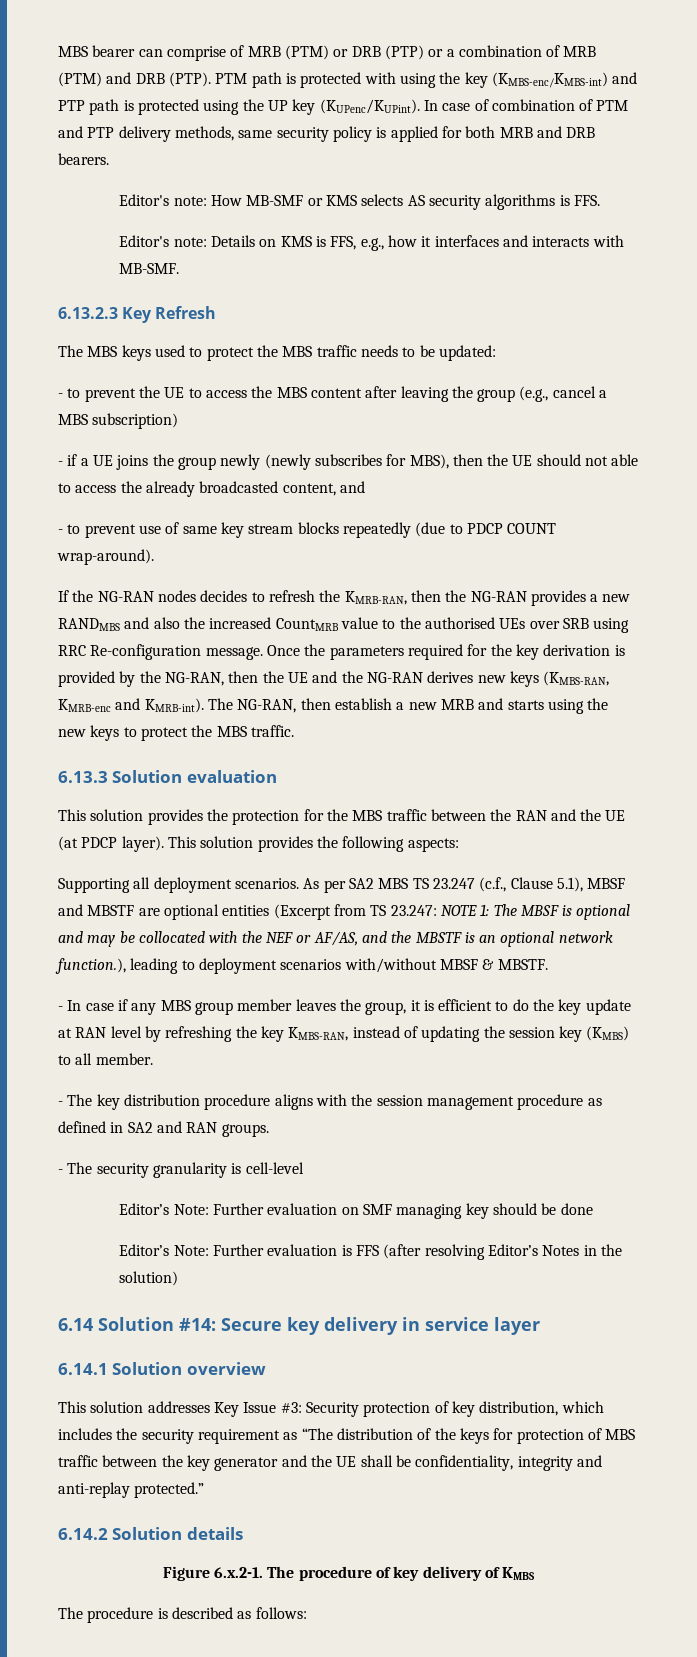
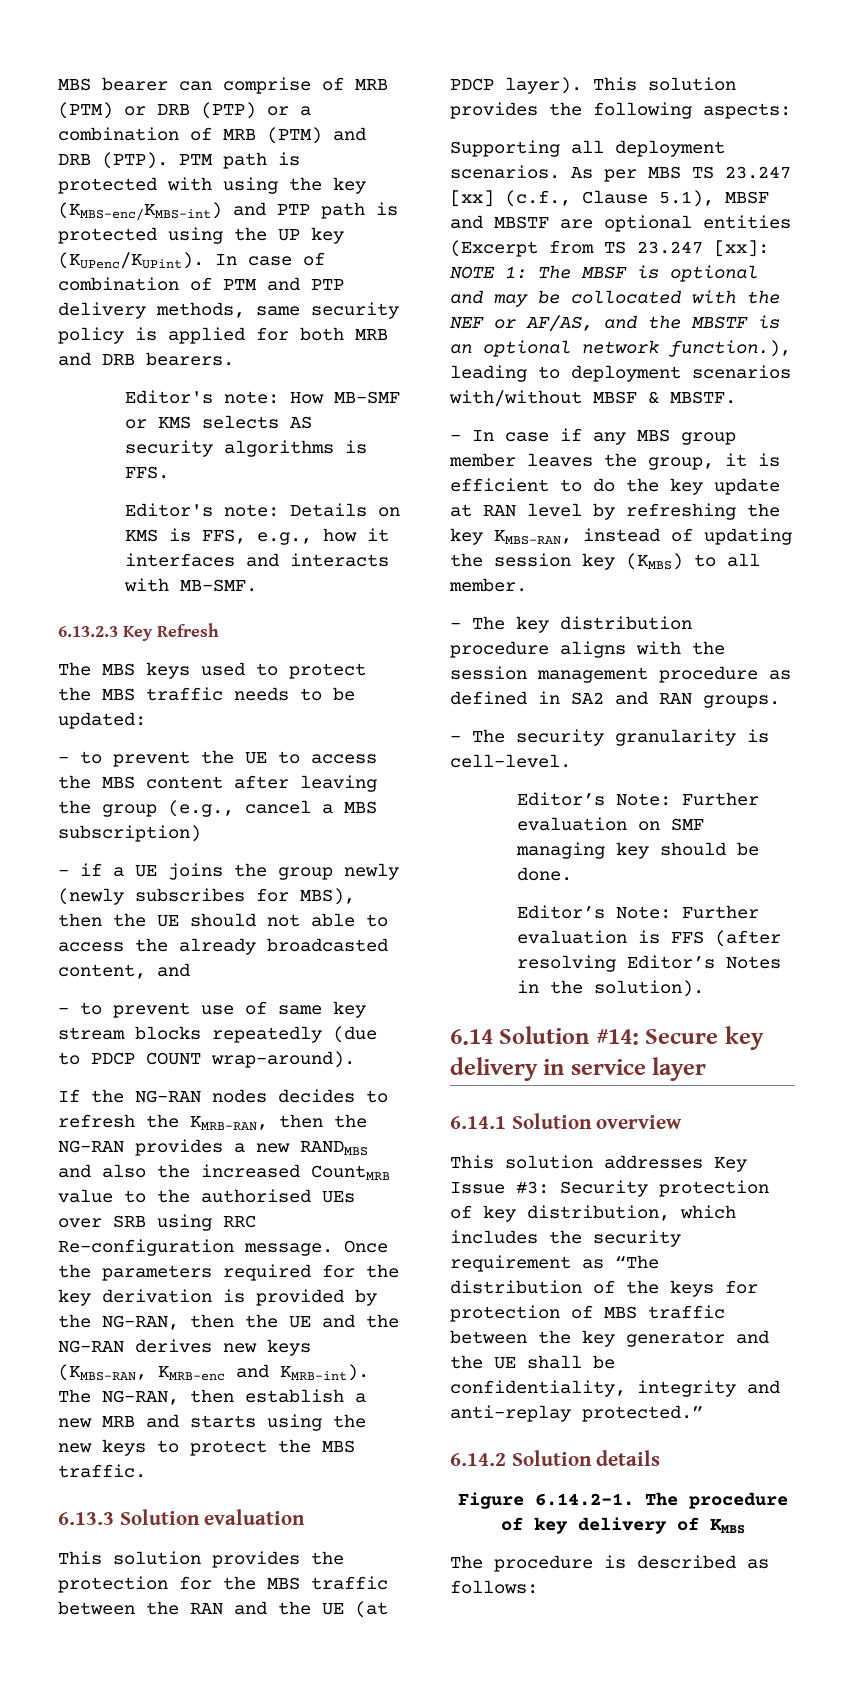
- As per SA2 MBS TS 23.247 (c.f., Clause 5.1), MBSF and MBSTF are optional entities (Excerpt from TS 23.247: NOTE 1: The MBSF is optional and may be collocated with the NEF or AF/AS, and the MBSTF is an optional network function.), leading to deployment scenarios with/without MBSF & MBSTF.
+ As per MBS TS 23.247 [xx] (c.f., Clause 5.1), MBSF and MBSTF are optional entities (Excerpt from TS 23.247 [xx]: NOTE 1: The MBSF is optional and may be collocated with the NEF or AF/AS, and the MBSTF is an optional network function.), leading to deployment scenarios with/without MBSF & MBSTF.
- - The security granularity is cell-level
+ - The security granularity is cell-level.
- Editor’s Note: Further evaluation on SMF managing key should be done
+ Editor’s Note: Further evaluation on SMF managing key should be done.
- Editor’s Note: Further evaluation is FFS (after resolving Editor’s Notes in the solution)
+ Editor’s Note: Further evaluation is FFS (after resolving Editor’s Notes in the solution).
- Figure 6.x.2-1. The procedure of key delivery of KMBS
+ Figure 6.14.2-1. The procedure of key delivery of KMBS

